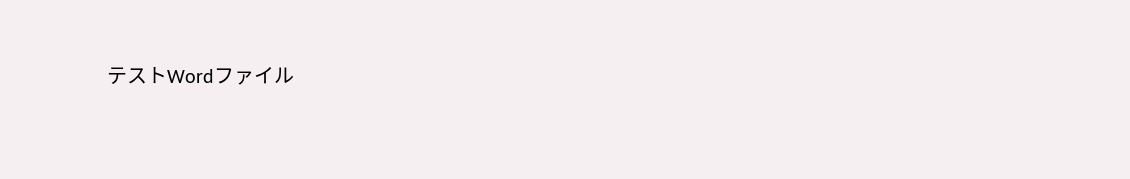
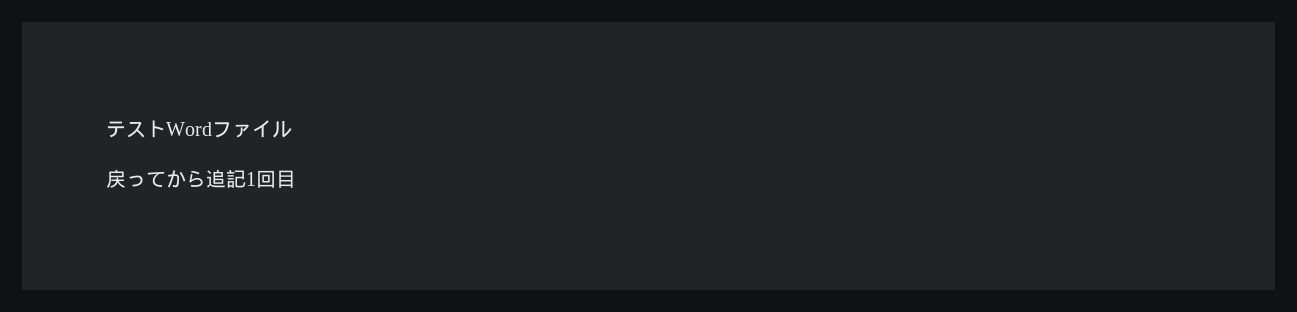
+ 戻ってから追記1回目

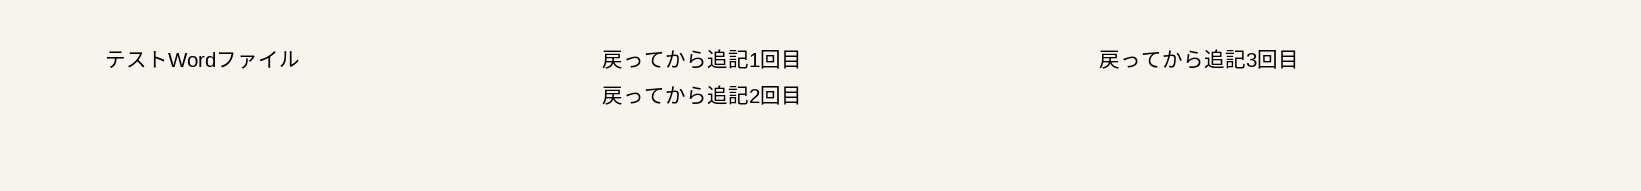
+ 戻ってから追記2回目
+ 戻ってから追記3回目

